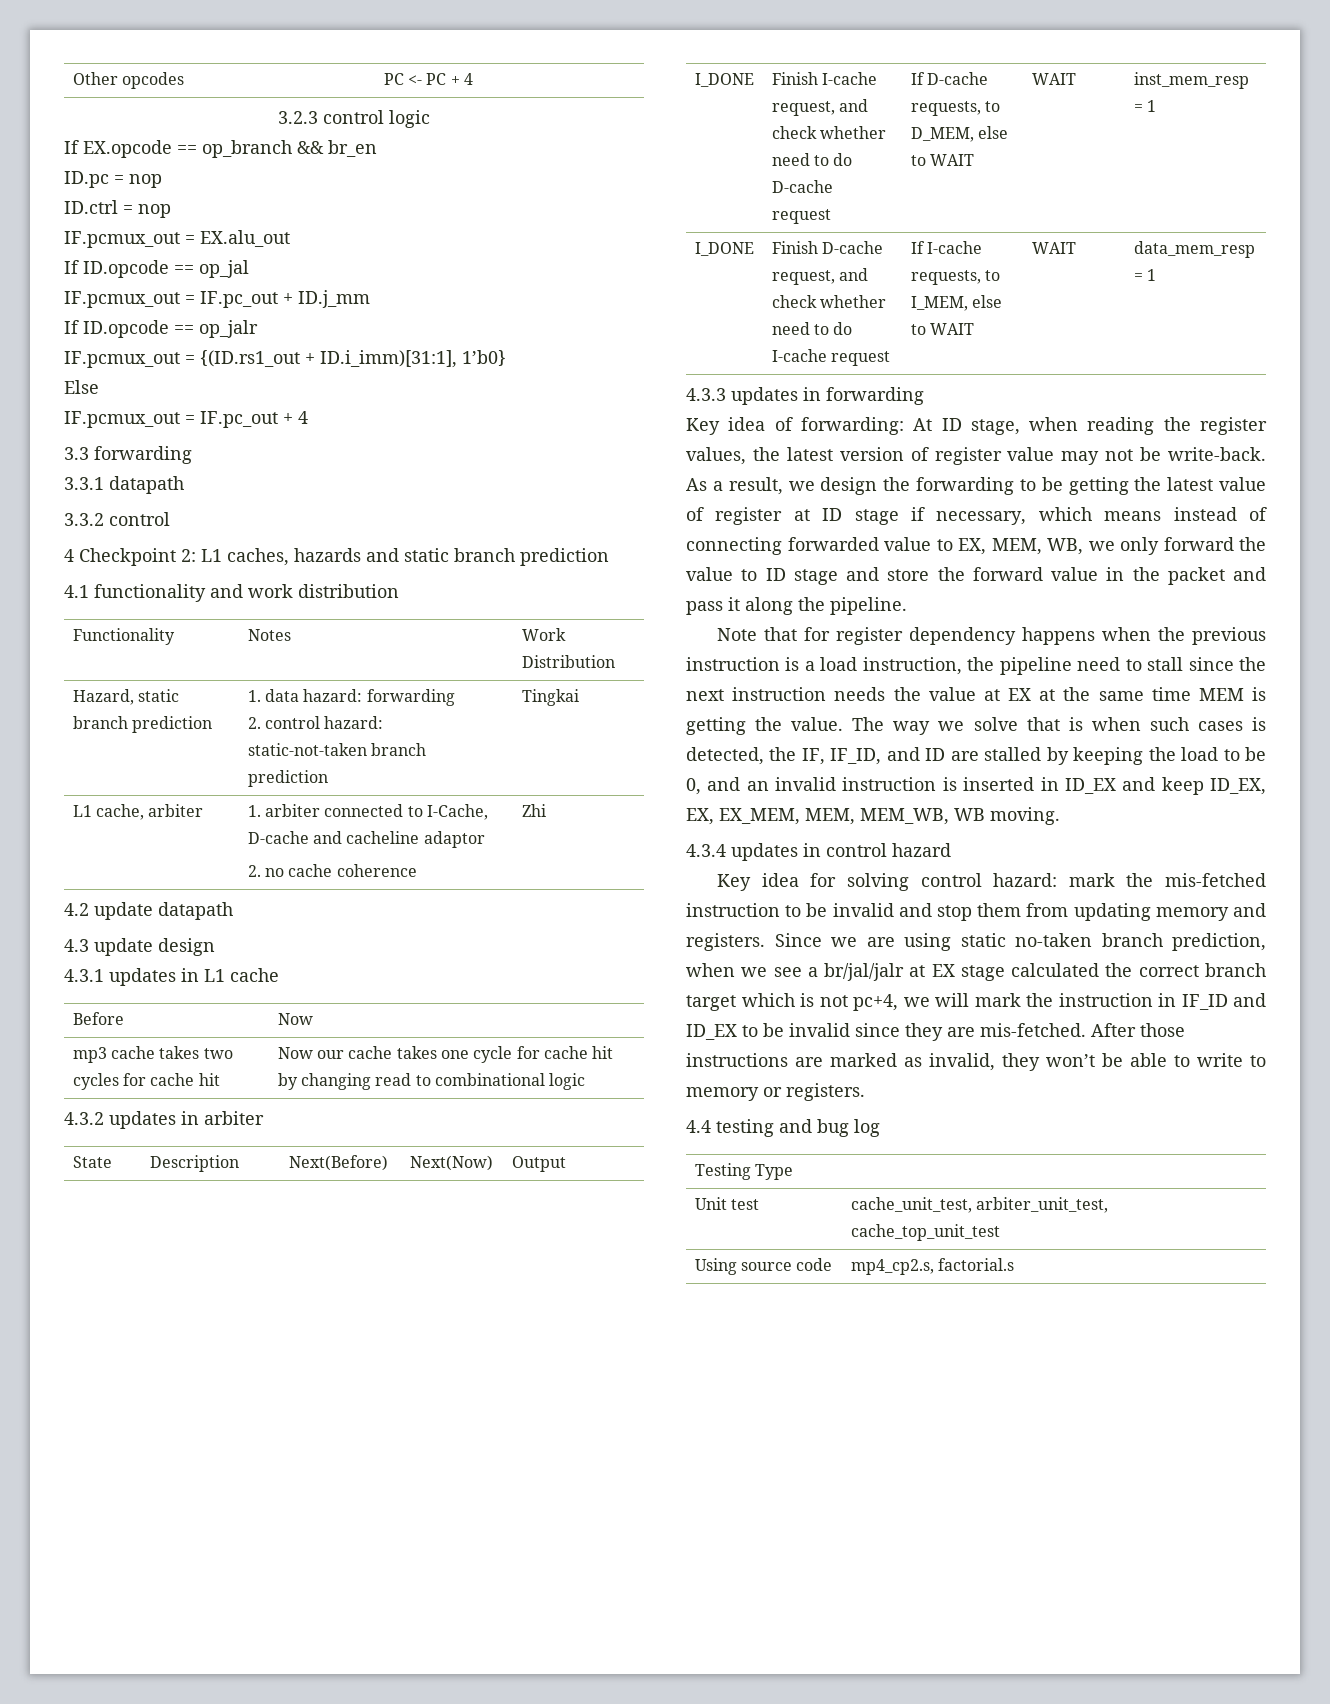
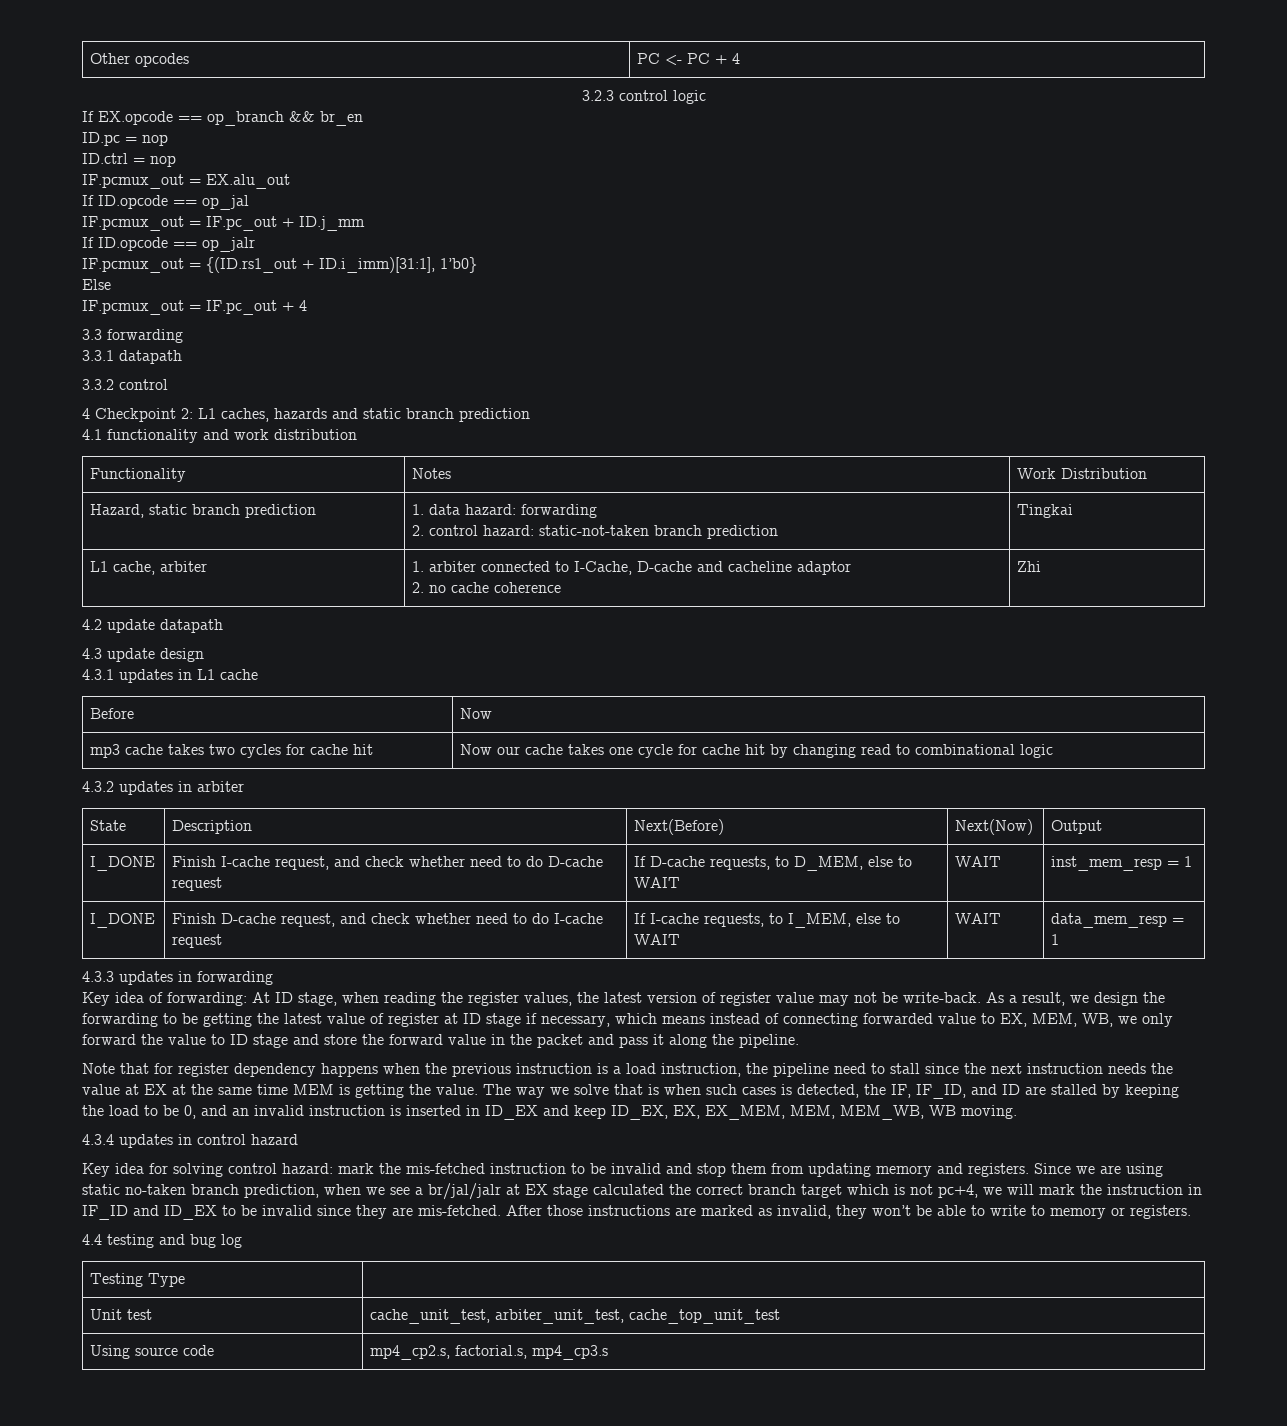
- Using source code | mp4_cp2.s, factorial.s
+ Using source code | mp4_cp2.s, factorial.s, mp4_cp3.s

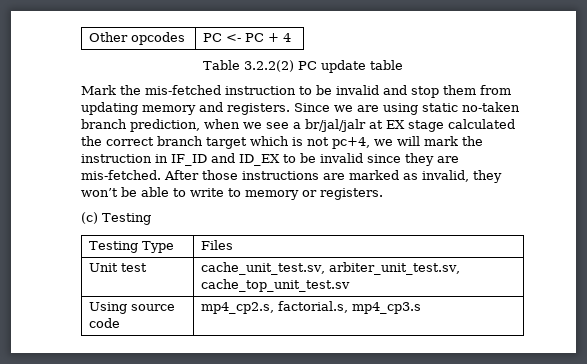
- 3.2.3 control logic
- If EX.opcode == op_branch && br_en
- ID.pc = nop
- ID.ctrl = nop
- IF.pcmux_out = EX.alu_out
- If ID.opcode == op_jal
- IF.pcmux_out = IF.pc_out + ID.j_mm
- If ID.opcode == op_jalr
- IF.pcmux_out = {(ID.rs1_out + ID.i_imm)[31:1], 1’b0}
- Else
- IF.pcmux_out = IF.pc_out + 4
- 3.3 forwarding
- 3.3.1 datapath
- 3.3.2 control
- 4 Checkpoint 2: L1 caches, hazards and static branch prediction
- 4.1 functionality and work distribution
- Functionality | Notes | Work Distribution
- Hazard, static branch prediction | 1. data hazard: forwarding
- 2. control hazard: static-not-taken branch prediction | Tingkai
- L1 cache, arbiter | 1. arbiter connected to I-Cache, D-cache and cacheline adaptor
- 2. no cache coherence | Zhi
- 4.2 update datapath
- 4.3 update design
- 4.3.1 updates in L1 cache
- Before | Now
- mp3 cache takes two cycles for cache hit | Now our cache takes one cycle for cache hit by changing read to combinational logic
- 4.3.2 updates in arbiter
- State | Description | Next(Before) | Next(Now) | Output
- I_DONE | Finish I-cache request, and check whether need to do D-cache request | If D-cache requests, to D_MEM, else to WAIT | WAIT | inst_mem_resp = 1
- I_DONE | Finish D-cache request, and check whether need to do I-cache request | If I-cache requests, to I_MEM, else to WAIT | WAIT | data_mem_resp = 1
- 4.3.3 updates in forwarding
- Key idea of forwarding: At ID stage, when reading the register values, the latest version of register value may not be write-back. As a result, we design the forwarding to be getting the latest value of register at ID stage if necessary, which means instead of connecting forwarded value to EX, MEM, WB, we only forward the value to ID stage and store the forward value in the packet and pass it along the pipeline.
- Note that for register dependency happens when the previous instruction is a load instruction, the pipeline need to stall since the next instruction needs the value at EX at the same time MEM is getting the value. The way we solve that is when such cases is detected, the IF, IF_ID, and ID are stalled by keeping the load to be 0, and an invalid instruction is inserted in ID_EX and keep ID_EX, EX, EX_MEM, MEM, MEM_WB, WB moving.
- 4.3.4 updates in control hazard
- Key idea for solving control hazard: mark the mis-fetched instruction to be invalid and stop them from updating memory and registers.
+ Table 3.2.2(2) PC update table
+ Mark the mis-fetched instruction to be invalid and stop them from updating memory and registers.
- 4.4 testing and bug log
+ (c) Testing
- Testing Type |
+ Testing Type | Files
- Unit test | cache_unit_test, arbiter_unit_test, cache_top_unit_test
+ Unit test | cache_unit_test.sv, arbiter_unit_test.sv, cache_top_unit_test.sv

